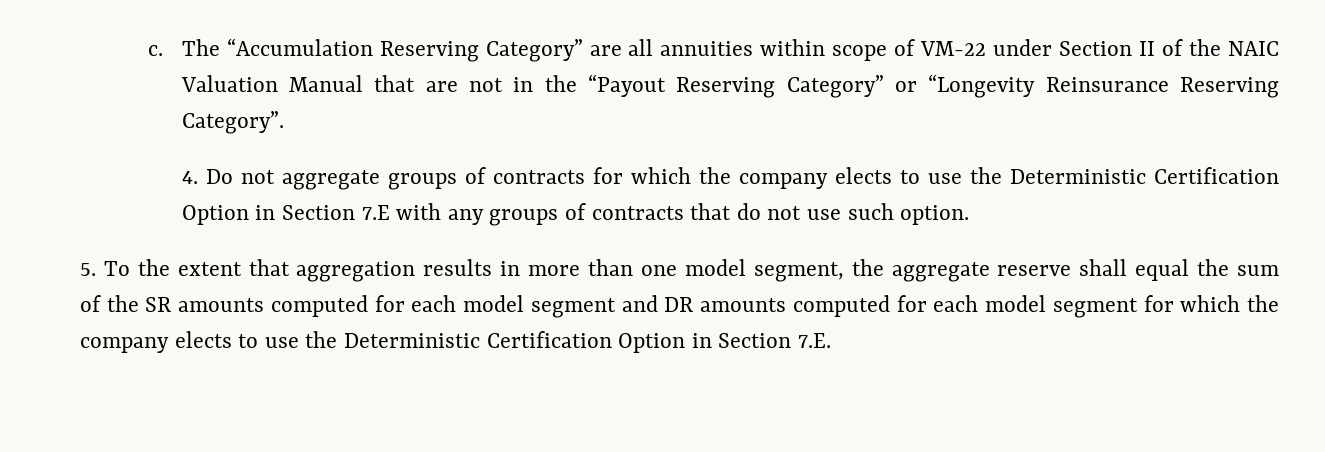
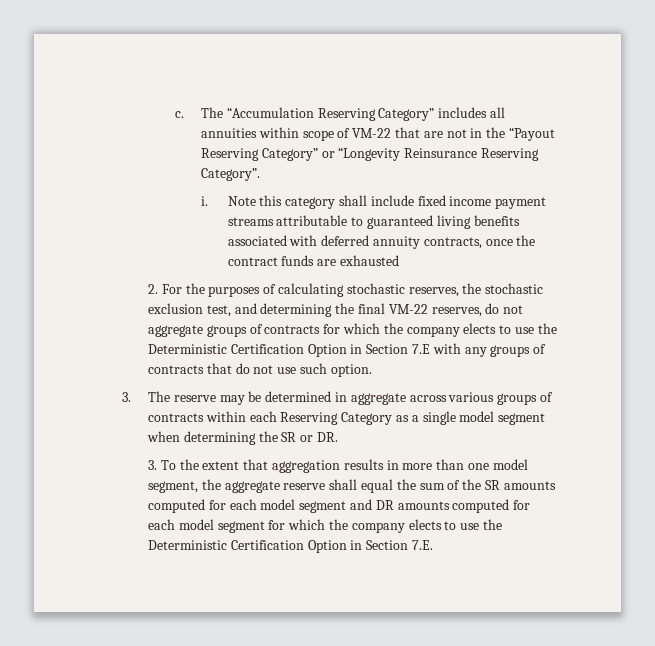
- The “Accumulation Reserving Category” are all annuities within scope of VM-22 under Section II of the NAIC Valuation Manual that are not in the “Payout Reserving Category” or “Longevity Reinsurance Reserving Category”.
+ The “Accumulation Reserving Category” includes all annuities within scope of VM-22 that are not in the “Payout Reserving Category” or “Longevity Reinsurance Reserving Category”.
- 4. Do not aggregate groups of contracts for which the company elects to use the Deterministic Certification Option in Section 7.E with any groups of contracts that do not use such option.
+ i. Note this category shall include fixed income payment streams attributable to guaranteed living benefits associated with deferred annuity contracts, once the contract funds are exhausted
+ 2. For the purposes of calculating stochastic reserves, the stochastic exclusion test, and determining the final VM-22 reserves, do not aggregate groups of contracts for which the company elects to use the Deterministic Certification Option in Section 7.E with any groups of contracts that do not use such option.
- 5. To the extent that aggregation results in more than one model segment, the aggregate reserve shall equal the sum of the SR amounts computed for each model segment and DR amounts computed for each model segment for which the company elects to use the Deterministic Certification Option in Section 7.E.
+ 3. The reserve may be determined in aggregate across various groups of contracts within each Reserving Category as a single model segment when determining the SR or DR.
+ 3. To the extent that aggregation results in more than one model segment, the aggregate reserve shall equal the sum of the SR amounts computed for each model segment and DR amounts computed for each model segment for which the company elects to use the Deterministic Certification Option in Section 7.E.

